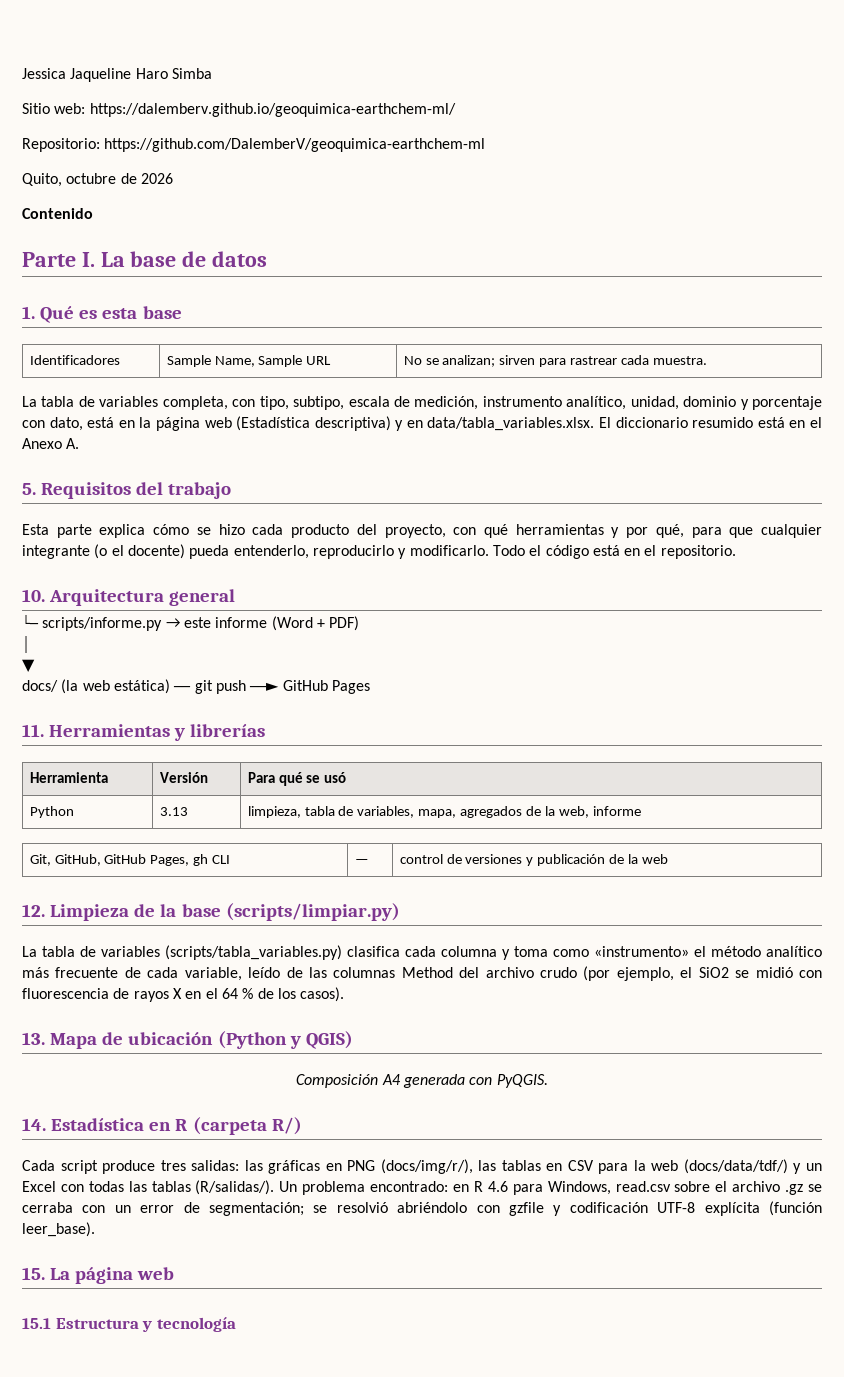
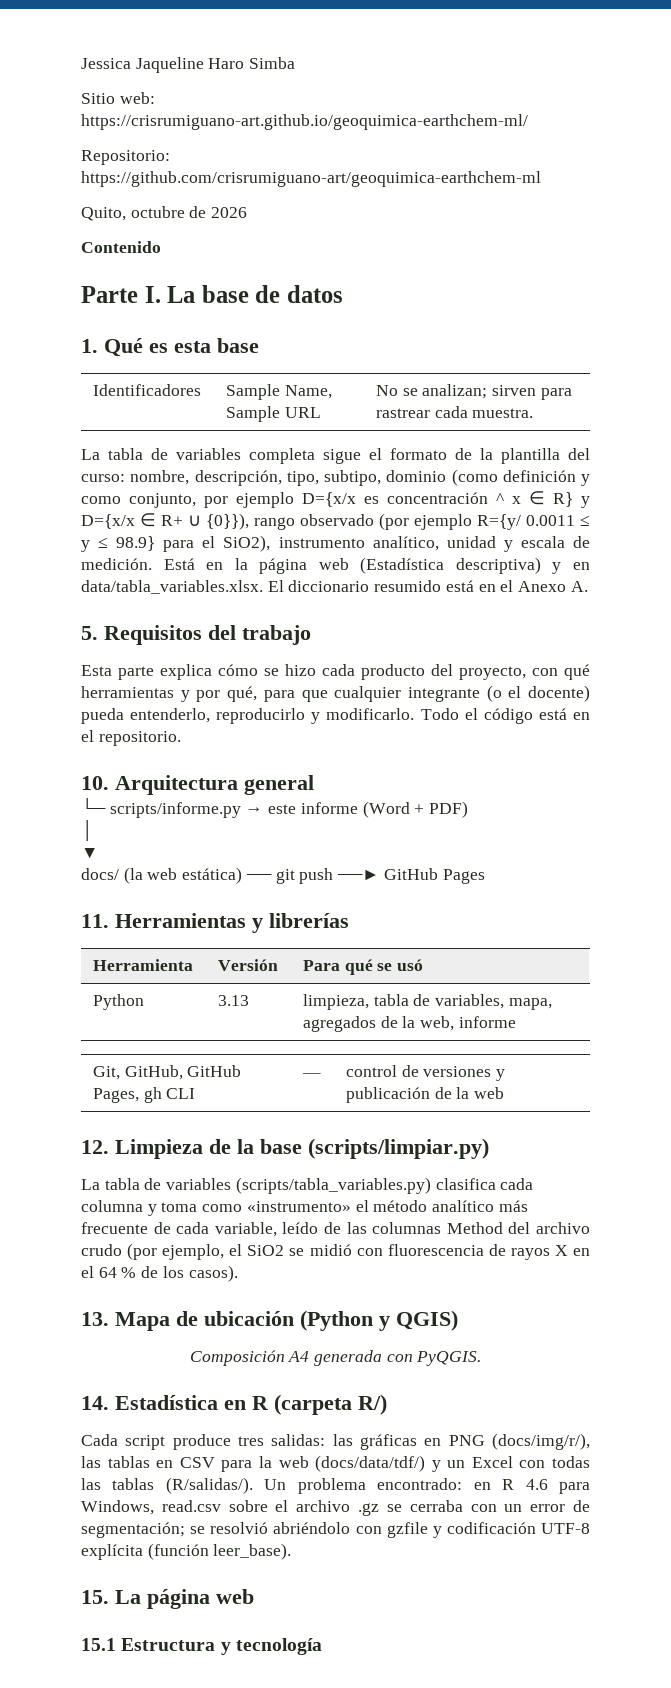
- Sitio web: https://dalemberv.github.io/geoquimica-earthchem-ml/
+ Sitio web: https://crisrumiguano-art.github.io/geoquimica-earthchem-ml/
- Repositorio: https://github.com/DalemberV/geoquimica-earthchem-ml
+ Repositorio: https://github.com/crisrumiguano-art/geoquimica-earthchem-ml
- La tabla de variables completa, con tipo, subtipo, escala de medición, instrumento analítico, unidad, dominio y porcentaje con dato, está en la página web (Estadística descriptiva) y en data/tabla_variables.xlsx. El diccionario resumido está en el Anexo A.
+ La tabla de variables completa sigue el formato de la plantilla del curso: nombre, descripción, tipo, subtipo, dominio (como definición y como conjunto, por ejemplo D={x/x es concentración ^ x ∈ R} y D={x/x ∈ R+ ∪ {0}}), rango observado (por ejemplo R={y/ 0.0011 ≤ y ≤ 98.9} para el SiO2), instrumento analítico, unidad y escala de medición. Está en la página web (Estadística descriptiva) y en data/tabla_variables.xlsx. El diccionario resumido está en el Anexo A.

